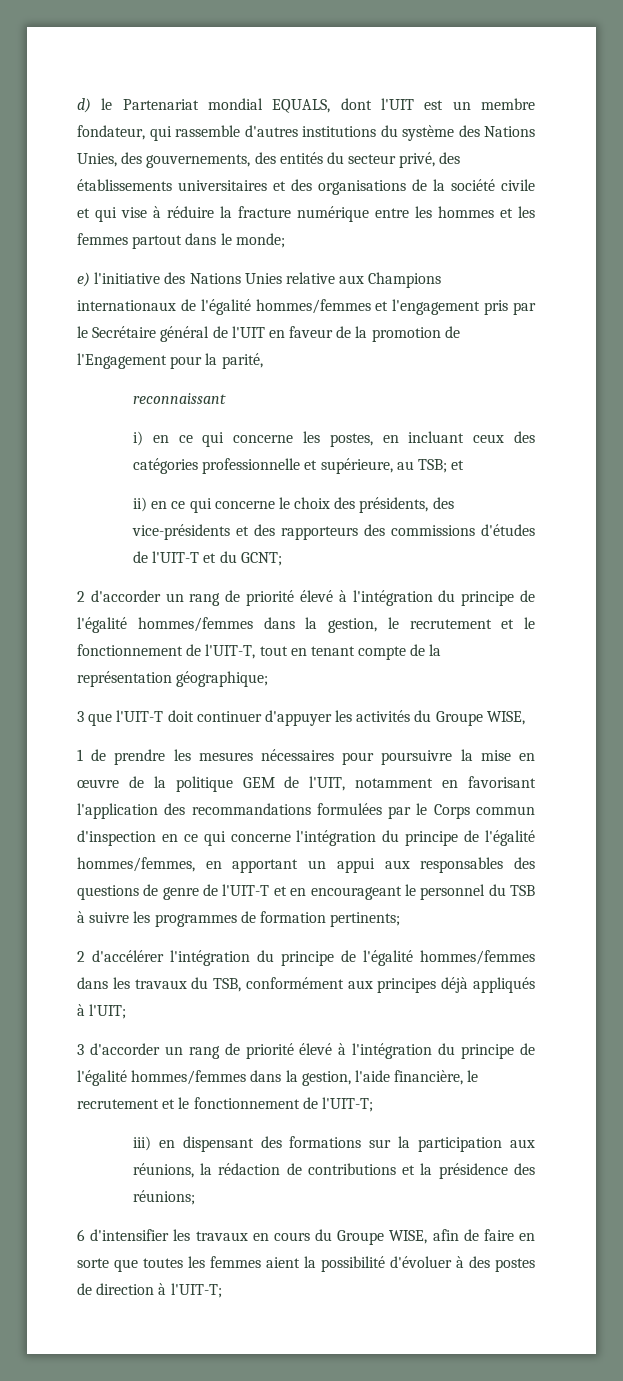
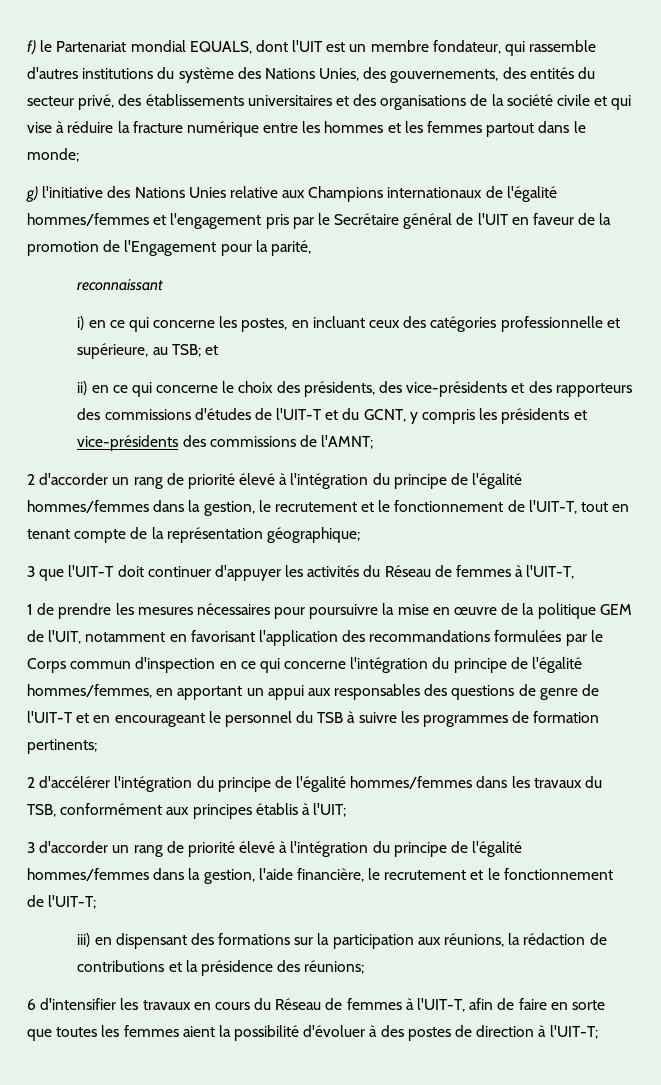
- d) le Partenariat mondial EQUALS, dont l'UIT est un membre fondateur, qui rassemble d'autres institutions du système des Nations Unies, des gouvernements, des entités du secteur privé, des établissements universitaires et des organisations de la société civile et qui vise à réduire la fracture numérique entre les hommes et les femmes partout dans le monde;
+ f) le Partenariat mondial EQUALS, dont l'UIT est un membre fondateur, qui rassemble d'autres institutions du système des Nations Unies, des gouvernements, des entités du secteur privé, des établissements universitaires et des organisations de la société civile et qui vise à réduire la fracture numérique entre les hommes et les femmes partout dans le monde;
- e) l'initiative des Nations Unies relative aux Champions internationaux de l'égalité hommes/femmes et l'engagement pris par le Secrétaire général de l'UIT en faveur de la promotion de l'Engagement pour la parité,
+ g) l'initiative des Nations Unies relative aux Champions internationaux de l'égalité hommes/femmes et l'engagement pris par le Secrétaire général de l'UIT en faveur de la promotion de l'Engagement pour la parité,
- ii) en ce qui concerne le choix des présidents, des vice-présidents et des rapporteurs des commissions d'études de l'UIT-T et du GCNT;
+ ii) en ce qui concerne le choix des présidents, des vice-présidents et des rapporteurs des commissions d'études de l'UIT-T et du GCNT, y compris les présidents et vice-présidents des commissions de l'AMNT;
- 3 que l'UIT-T doit continuer d'appuyer les activités du Groupe WISE,
+ 3 que l'UIT-T doit continuer d'appuyer les activités du Réseau de femmes à l'UIT-T,
- 2 d'accélérer l'intégration du principe de l'égalité hommes/femmes dans les travaux du TSB, conformément aux principes déjà appliqués à l'UIT;
+ 2 d'accélérer l'intégration du principe de l'égalité hommes/femmes dans les travaux du TSB, conformément aux principes établis à l'UIT;
- 6 d'intensifier les travaux en cours du Groupe WISE, afin de faire en sorte que toutes les femmes aient la possibilité d'évoluer à des postes de direction à l'UIT-T;
+ 6 d'intensifier les travaux en cours du Réseau de femmes à l'UIT-T, afin de faire en sorte que toutes les femmes aient la possibilité d'évoluer à des postes de direction à l'UIT-T;

